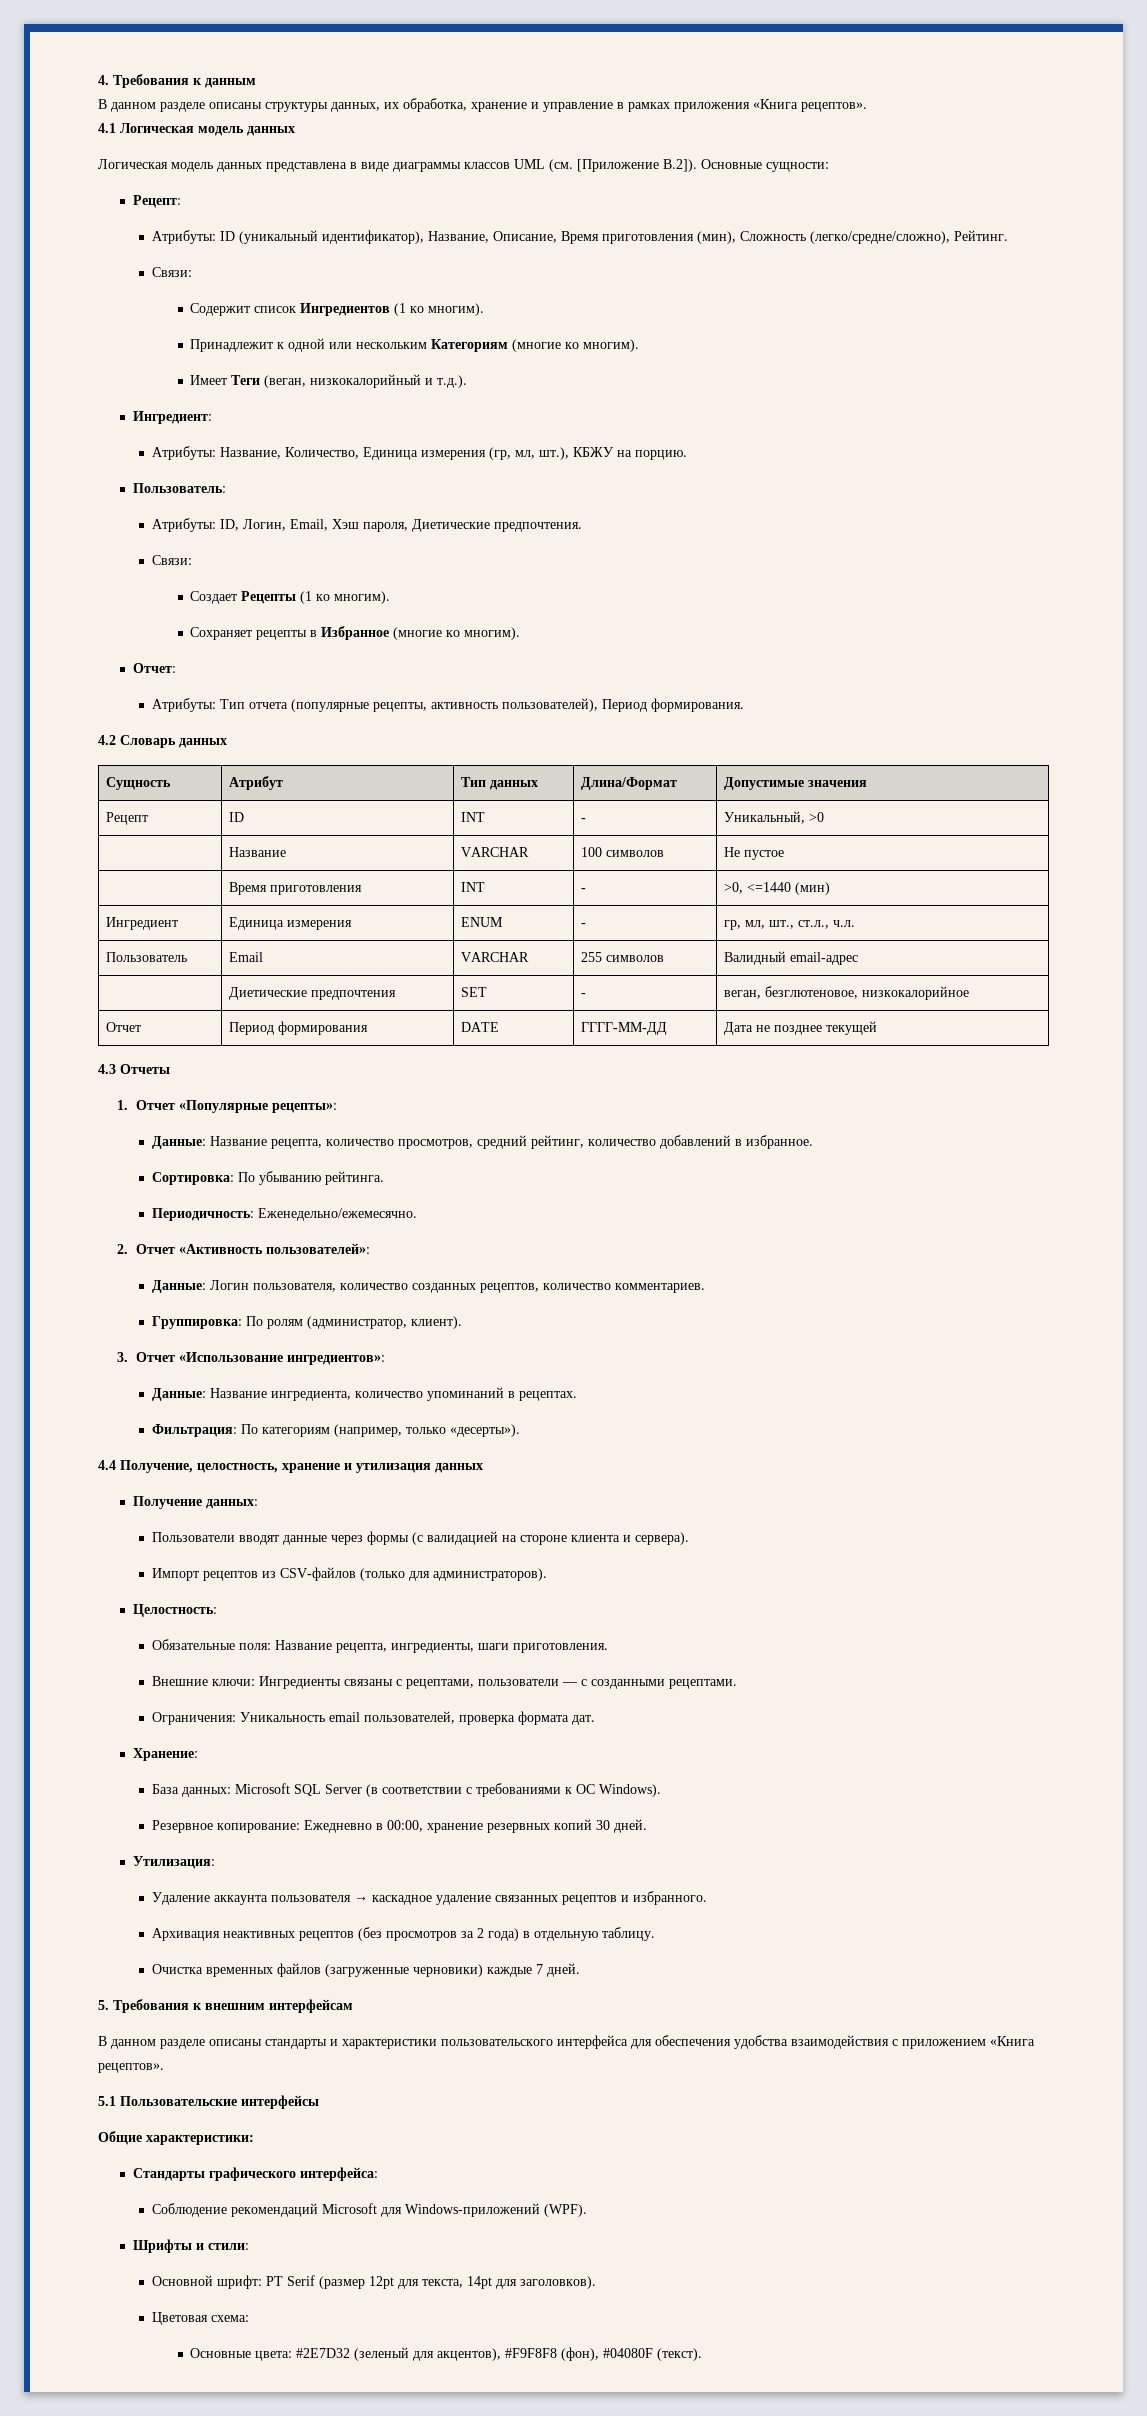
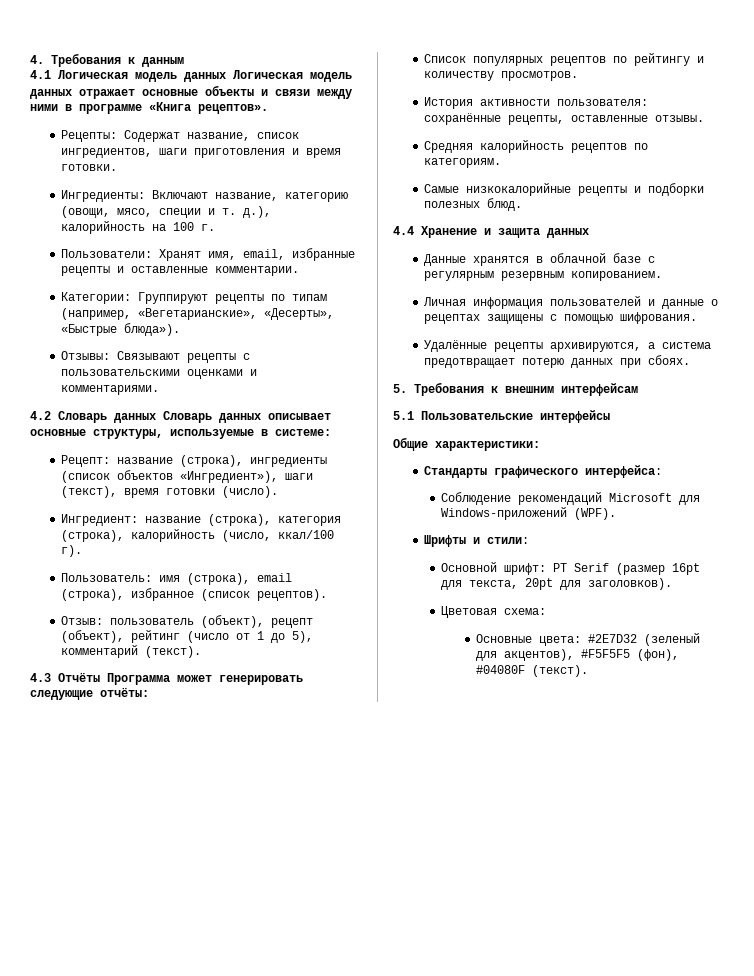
- В данном разделе описаны структуры данных, их обработка, хранение и управление в рамках приложения «Книга рецептов».
- 4.1 Логическая модель данных
- Логическая модель данных представлена в виде диаграммы классов UML (см. [Приложение B.2]). Основные сущности:
- Рецепт:
- Атрибуты: ID (уникальный идентификатор), Название, Описание, Время приготовления (мин), Сложность (легко/средне/сложно), Рейтинг.
- Связи:
- Содержит список Ингредиентов (1 ко многим).
- Принадлежит к одной или нескольким Категориям (многие ко многим).
- Имеет Теги (веган, низкокалорийный и т.д.).
- Ингредиент:
- Атрибуты: Название, Количество, Единица измерения (гр, мл, шт.), КБЖУ на порцию.
- Пользователь:
- Атрибуты: ID, Логин, Email, Хэш пароля, Диетические предпочтения.
- Связи:
- Создает Рецепты (1 ко многим).
- Сохраняет рецепты в Избранное (многие ко многим).
- Отчет:
- Атрибуты: Тип отчета (популярные рецепты, активность пользователей), Период формирования.
- 4.2 Словарь данных
- Сущность | Атрибут | Тип данных | Длина/Формат | Допустимые значения
- Рецепт | ID | INT | - | Уникальный, >0
- | Название | VARCHAR | 100 символов | Не пустое
- | Время приготовления | INT | - | >0, <=1440 (мин)
- Ингредиент | Единица измерения | ENUM | - | гр, мл, шт., ст.л., ч.л.
- Пользователь | Email | VARCHAR | 255 символов | Валидный email-адрес
- | Диетические предпочтения | SET | - | веган, безглютеновое, низкокалорийное
- Отчет | Период формирования | DATE | ГГГГ-ММ-ДД | Дата не позднее текущей
- 4.3 Отчеты
- 1. Отчет «Популярные рецепты»:
- Данные: Название рецепта, количество просмотров, средний рейтинг, количество добавлений в избранное.
- Сортировка: По убыванию рейтинга.
- Периодичность: Еженедельно/ежемесячно.
- 2. Отчет «Активность пользователей»:
- Данные: Логин пользователя, количество созданных рецептов, количество комментариев.
- Группировка: По ролям (администратор, клиент).
- 3. Отчет «Использование ингредиентов»:
- Данные: Название ингредиента, количество упоминаний в рецептах.
- Фильтрация: По категориям (например, только «десерты»).
- 4.4 Получение, целостность, хранение и утилизация данных
- Получение данных:
- Пользователи вводят данные через формы (с валидацией на стороне клиента и сервера).
- Импорт рецептов из CSV-файлов (только для администраторов).
- Целостность:
- Обязательные поля: Название рецепта, ингредиенты, шаги приготовления.
- Внешние ключи: Ингредиенты связаны с рецептами, пользователи — с созданными рецептами.
- Ограничения: Уникальность email пользователей, проверка формата дат.
- Хранение:
- База данных: Microsoft SQL Server (в соответствии с требованиями к ОС Windows).
- Резервное копирование: Ежедневно в 00:00, хранение резервных копий 30 дней.
- Утилизация:
- Удаление аккаунта пользователя → каскадное удаление связанных рецептов и избранного.
- Архивация неактивных рецептов (без просмотров за 2 года) в отдельную таблицу.
- Очистка временных файлов (загруженные черновики) каждые 7 дней.
+ 4.1 Логическая модель данных Логическая модель данных отражает основные объекты и связи между ними в программе «Книга рецептов».
+ Рецепты: Содержат название, список ингредиентов, шаги приготовления и время готовки.
+ Ингредиенты: Включают название, категорию (овощи, мясо, специи и т. д.), калорийность на 100 г.
+ Пользователи: Хранят имя, email, избранные рецепты и оставленные комментарии.
+ Категории: Группируют рецепты по типам (например, «Вегетарианские», «Десерты», «Быстрые блюда»).
+ Отзывы: Связывают рецепты с пользовательскими оценками и комментариями.
+ 4.2 Словарь данных Словарь данных описывает основные структуры, используемые в системе:
+ Рецепт: название (строка), ингредиенты (список объектов «Ингредиент»), шаги (текст), время готовки (число).
+ Ингредиент: название (строка), категория (строка), калорийность (число, ккал/100 г).
+ Пользователь: имя (строка), email (строка), избранное (список рецептов).
+ Отзыв: пользователь (объект), рецепт (объект), рейтинг (число от 1 до 5), комментарий (текст).
+ 4.3 Отчёты Программа может генерировать следующие отчёты:
+ Список популярных рецептов по рейтингу и количеству просмотров.
+ История активности пользователя: сохранённые рецепты, оставленные отзывы.
+ Средняя калорийность рецептов по категориям.
+ Самые низкокалорийные рецепты и подборки полезных блюд.
+ 4.4 Хранение и защита данных
+ Данные хранятся в облачной базе с регулярным резервным копированием.
+ Личная информация пользователей и данные о рецептах защищены с помощью шифрования.
+ Удалённые рецепты архивируются, а система предотвращает потерю данных при сбоях.
- В данном разделе описаны стандарты и характеристики пользовательского интерфейса для обеспечения удобства взаимодействия с приложением «Книга рецептов».
- Основной шрифт: PT Serif (размер 12pt для текста, 14pt для заголовков).
+ Основной шрифт: PT Serif (размер 16pt для текста, 20pt для заголовков).
- Основные цвета: #2E7D32 (зеленый для акцентов), #F9F8F8 (фон), #04080F (текст).
+ Основные цвета: #2E7D32 (зеленый для акцентов), #F5F5F5 (фон), #04080F (текст).

